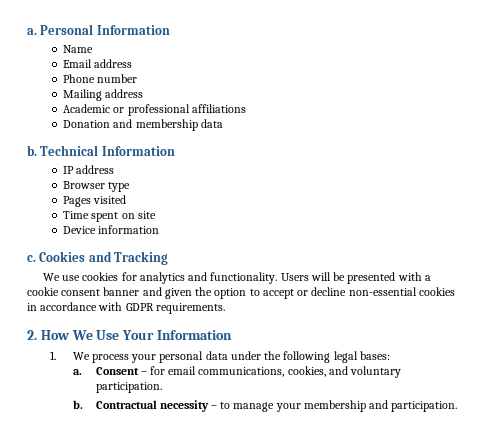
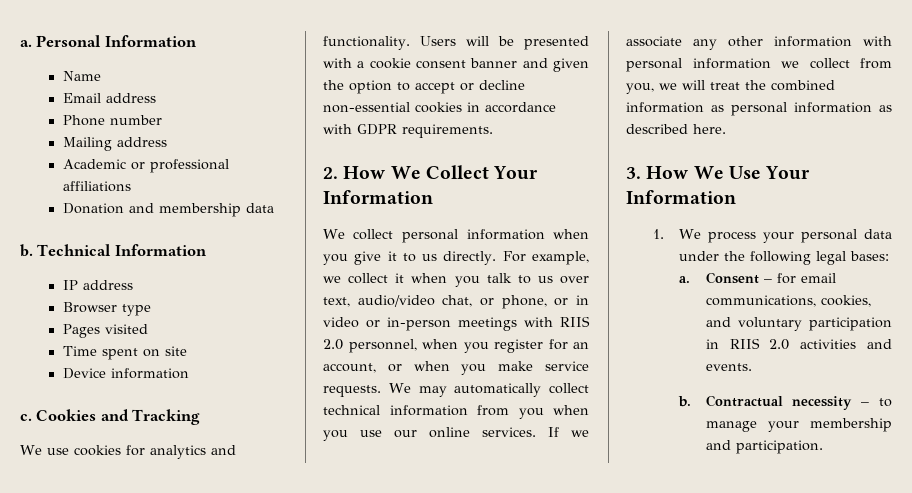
- 2. How We Use Your Information
+ 2. How We Collect Your Information
+ We collect personal information when you give it to us directly. For example, we collect it when you talk to us over text, audio/video chat, or phone, or in video or in-person meetings with RIIS 2.0 personnel, when you register for an account, or when you make service requests. We may automatically collect technical information from you when you use our online services. If we associate any other information with personal information we collect from you, we will treat the combined information as personal information as described here.
+ 3. How We Use Your Information
- Consent – for email communications, cookies, and voluntary participation.
+ Consent – for email communications, cookies, and voluntary participation in RIIS 2.0 activities and events.

